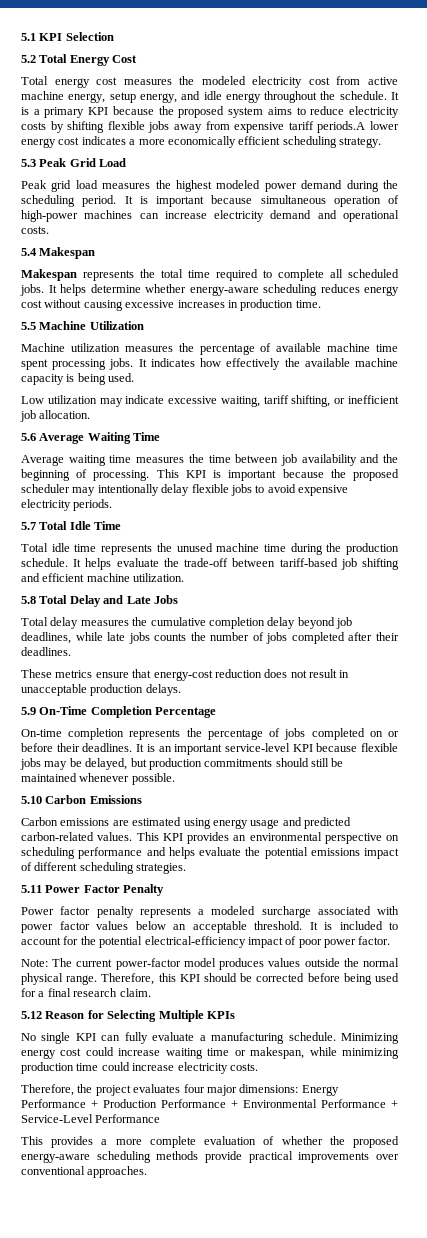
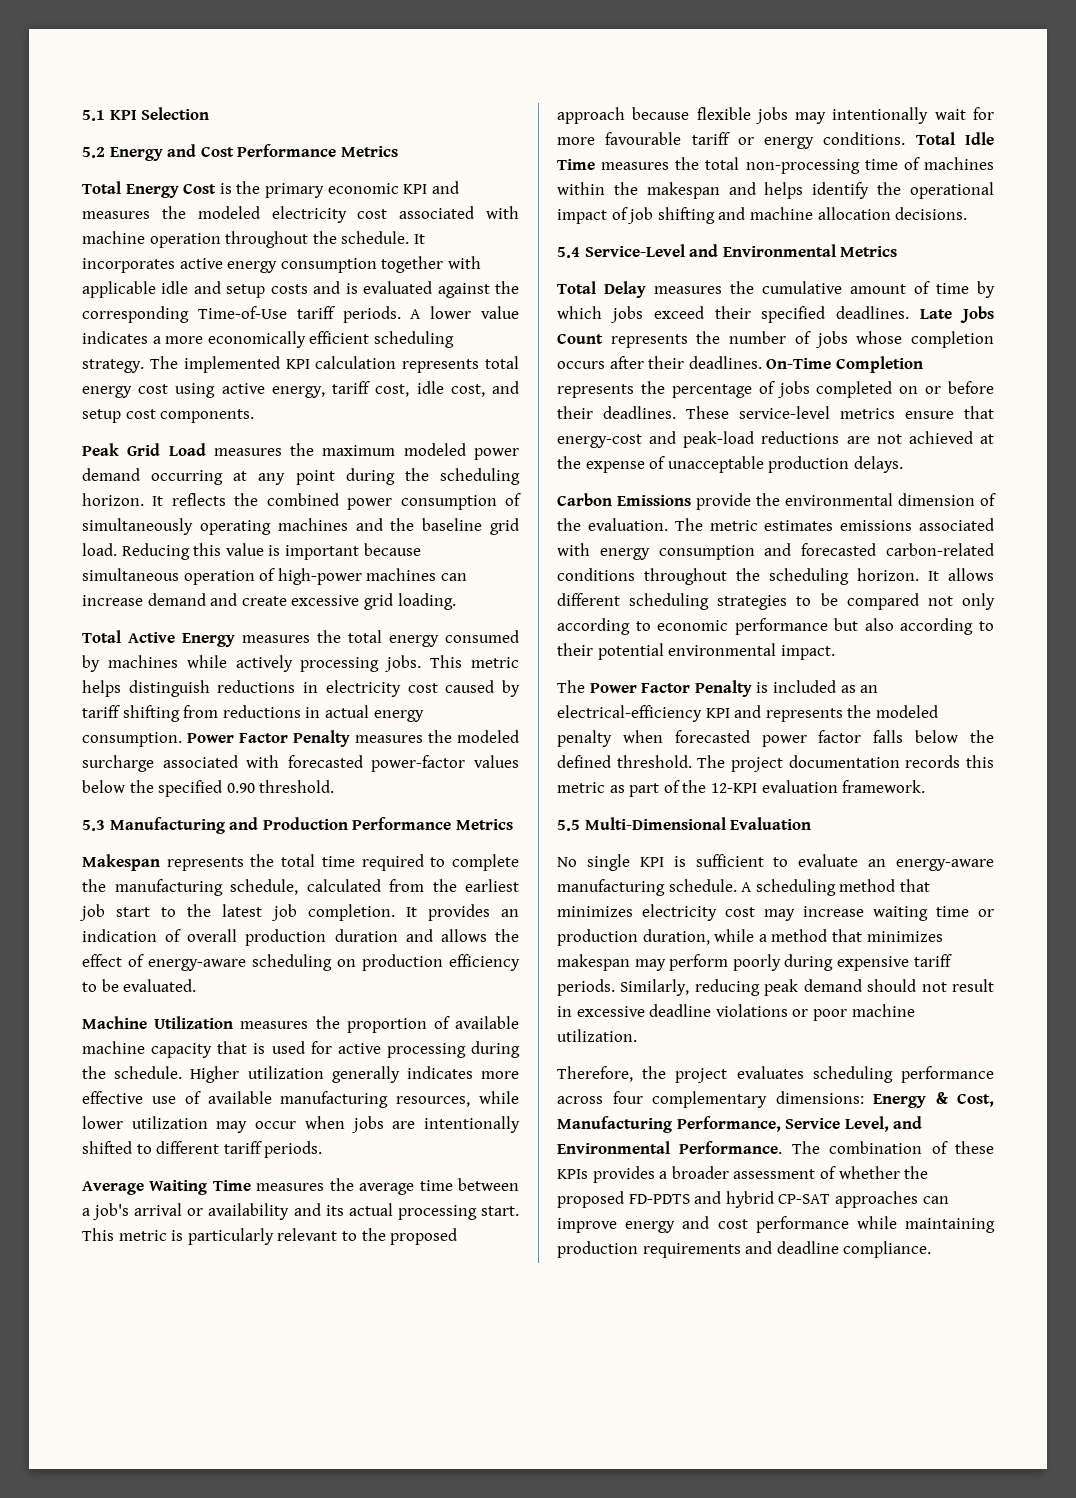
- 5.2 Total Energy Cost
- Total energy cost measures the modeled electricity cost from active machine energy, setup energy, and idle energy throughout the schedule. It is a primary KPI because the proposed system aims to reduce electricity costs by shifting flexible jobs away from expensive tariff periods.A lower energy cost indicates a more economically efficient scheduling strategy.
- 5.3 Peak Grid Load
- Peak grid load measures the highest modeled power demand during the scheduling period. It is important because simultaneous operation of high-power machines can increase electricity demand and operational costs.
- 5.4 Makespan
+ 5.2 Energy and Cost Performance Metrics
+ Total Energy Cost is the primary economic KPI and measures the modeled electricity cost associated with machine operation throughout the schedule. It incorporates active energy consumption together with applicable idle and setup costs and is evaluated against the corresponding Time-of-Use tariff periods. A lower value indicates a more economically efficient scheduling strategy. The implemented KPI calculation represents total energy cost using active energy, tariff cost, idle cost, and setup cost components.
+ Peak Grid Load measures the maximum modeled power demand occurring at any point during the scheduling horizon. It reflects the combined power consumption of simultaneously operating machines and the baseline grid load. Reducing this value is important because simultaneous operation of high-power machines can increase demand and create excessive grid loading.
+ Total Active Energy measures the total energy consumed by machines while actively processing jobs. This metric helps distinguish reductions in electricity cost caused by tariff shifting from reductions in actual energy consumption. Power Factor Penalty measures the modeled surcharge associated with forecasted power-factor values below the specified 0.90 threshold.
+ 5.3 Manufacturing and Production Performance Metrics
- Makespan represents the total time required to complete all scheduled jobs. It helps determine whether energy-aware scheduling reduces energy cost without causing excessive increases in production time.
- 5.5 Machine Utilization
- Machine utilization measures the percentage of available machine time spent processing jobs. It indicates how effectively the available machine capacity is being used.
- Low utilization may indicate excessive waiting, tariff shifting, or inefficient job allocation.
- 5.6 Average Waiting Time
- Average waiting time measures the time between job availability and the beginning of processing. This KPI is important because the proposed scheduler may intentionally delay flexible jobs to avoid expensive electricity periods.
- 5.7 Total Idle Time
- Total idle time represents the unused machine time during the production schedule. It helps evaluate the trade-off between tariff-based job shifting and efficient machine utilization.
- 5.8 Total Delay and Late Jobs
- Total delay measures the cumulative completion delay beyond job deadlines, while late jobs counts the number of jobs completed after their deadlines.
- These metrics ensure that energy-cost reduction does not result in unacceptable production delays.
- 5.9 On-Time Completion Percentage
- On-time completion represents the percentage of jobs completed on or before their deadlines.
+ Makespan represents the total time required to complete the manufacturing schedule, calculated from the earliest job start to the latest job completion. It provides an indication of overall production duration and allows the effect of energy-aware scheduling on production efficiency to be evaluated.
+ Machine Utilization measures the proportion of available machine capacity that is used for active processing during the schedule. Higher utilization generally indicates more effective use of available manufacturing resources, while lower utilization may occur when jobs are intentionally shifted to different tariff periods.
+ Average Waiting Time measures the average time between a job's arrival or availability and its actual processing start. This metric is particularly relevant to the proposed approach because flexible jobs may intentionally wait for more favourable tariff or energy conditions. Total Idle Time measures the total non-processing time of machines within the makespan and helps identify the operational impact of job shifting and machine allocation decisions.
+ 5.4 Service-Level and Environmental Metrics
+ Total Delay measures the cumulative amount of time by which jobs exceed their specified deadlines. Late Jobs Count represents the number of jobs whose completion occurs after their deadlines. On-Time Completion represents the percentage of jobs completed on or before their deadlines.
- It is an important service-level KPI because flexible jobs may be delayed, but production commitments should still be maintained whenever possible.
- 5.10 Carbon Emissions
- Carbon emissions are estimated using energy usage and predicted carbon-related values. This KPI provides an environmental perspective on scheduling performance and helps evaluate the potential emissions impact of different scheduling strategies.
- 5.11 Power Factor Penalty
- Power factor penalty represents a modeled surcharge associated with power factor values below an acceptable threshold. It is included to account for the potential electrical-efficiency impact of poor power factor.
- Note: The current power-factor model produces values outside the normal physical range. Therefore, this KPI should be corrected before being used for a final research claim.
- 5.12 Reason for Selecting Multiple KPIs
- No single KPI can fully evaluate a manufacturing schedule. Minimizing energy cost could increase waiting time or makespan, while minimizing production time could increase electricity costs.
- Therefore, the project evaluates four major dimensions: Energy Performance + Production Performance + Environmental Performance + Service-Level Performance
- This provides a more complete evaluation of whether the proposed energy-aware scheduling methods provide practical improvements over conventional approaches.
+ These service-level metrics ensure that energy-cost and peak-load reductions are not achieved at the expense of unacceptable production delays.
+ Carbon Emissions provide the environmental dimension of the evaluation. The metric estimates emissions associated with energy consumption and forecasted carbon-related conditions throughout the scheduling horizon. It allows different scheduling strategies to be compared not only according to economic performance but also according to their potential environmental impact.
+ The Power Factor Penalty is included as an electrical-efficiency KPI and represents the modeled penalty when forecasted power factor falls below the defined threshold. The project documentation records this metric as part of the 12-KPI evaluation framework.
+ 5.5 Multi-Dimensional Evaluation
+ No single KPI is sufficient to evaluate an energy-aware manufacturing schedule. A scheduling method that minimizes electricity cost may increase waiting time or production duration, while a method that minimizes makespan may perform poorly during expensive tariff periods. Similarly, reducing peak demand should not result in excessive deadline violations or poor machine utilization.
+ Therefore, the project evaluates scheduling performance across four complementary dimensions: Energy & Cost, Manufacturing Performance, Service Level, and Environmental Performance. The combination of these KPIs provides a broader assessment of whether the proposed FD-PDTS and hybrid CP-SAT approaches can improve energy and cost performance while maintaining production requirements and deadline compliance.

